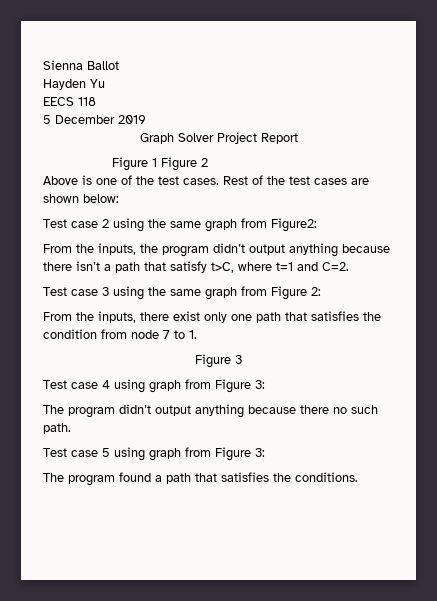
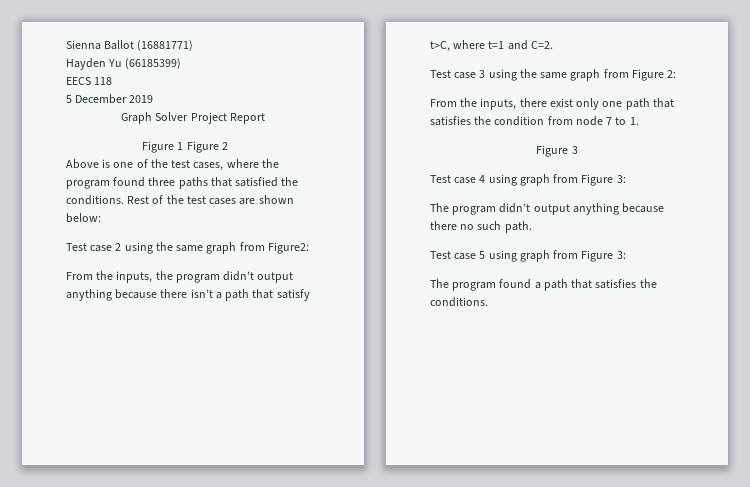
- Sienna Ballot
+ Sienna Ballot (16881771)
- Hayden Yu
+ Hayden Yu (66185399)
- Above is one of the test cases.
+ Above is one of the test cases, where the program found three paths that satisfied the conditions.

